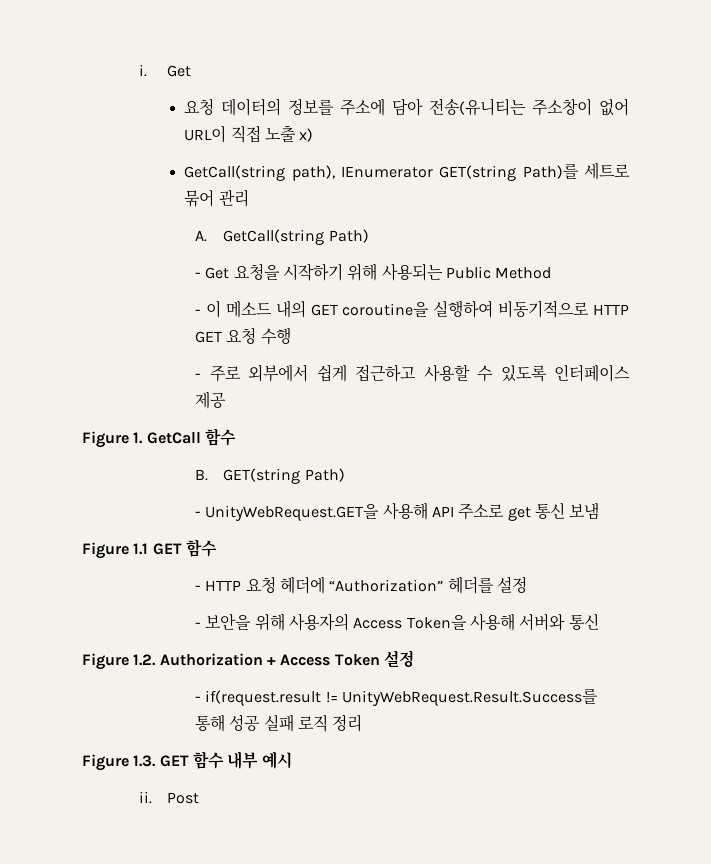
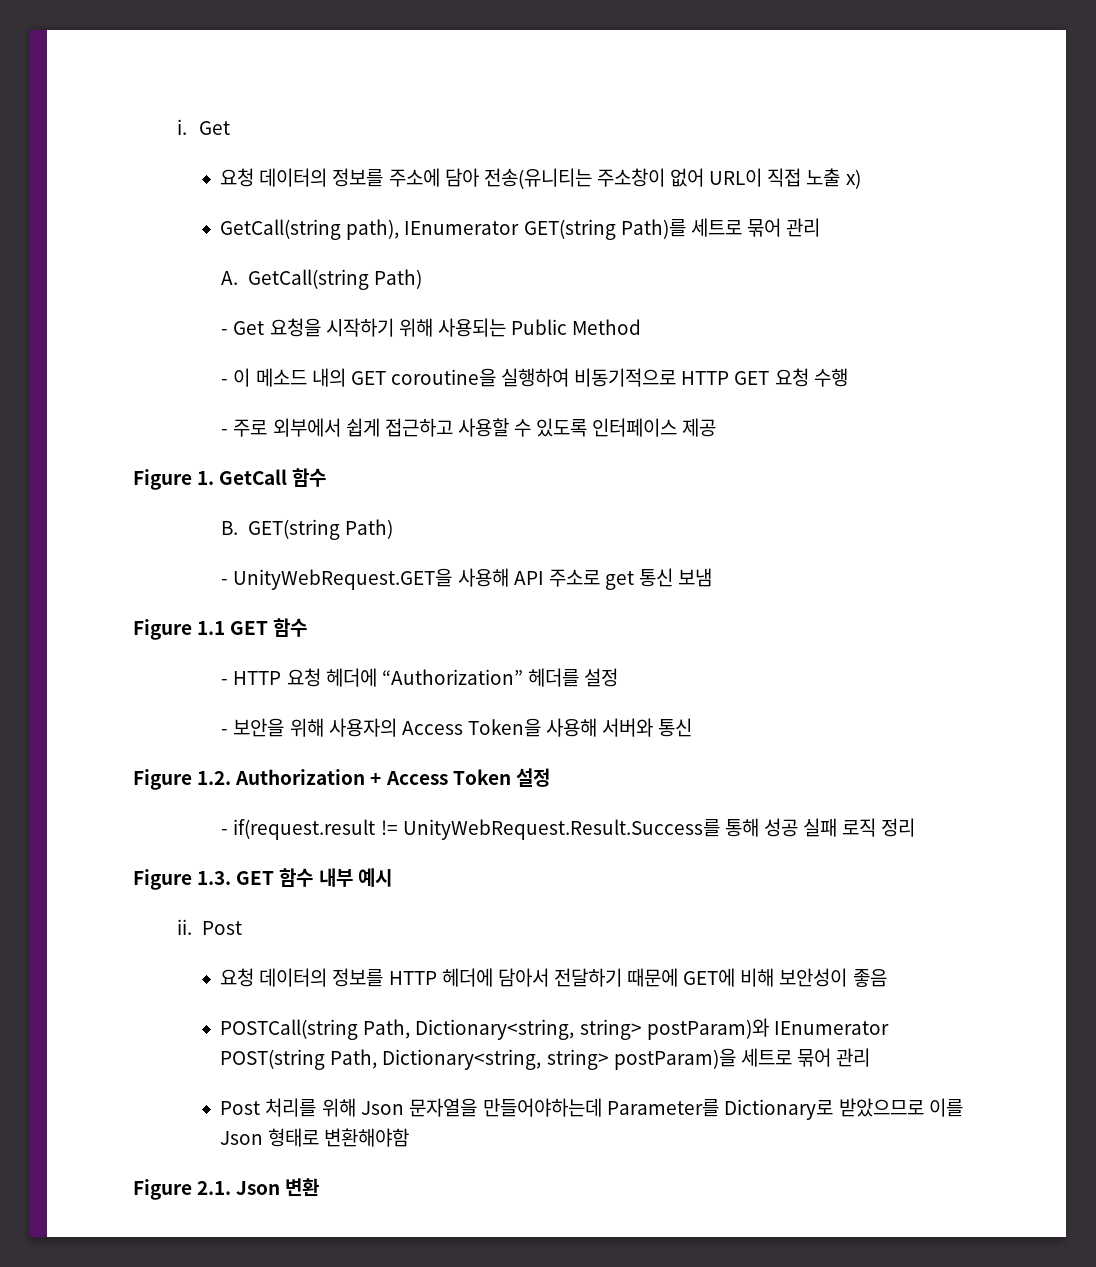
+ 요청 데이터의 정보를 HTTP 헤더에 담아서 전달하기 때문에 GET에 비해 보안성이 좋음
+ POSTCall(string Path, Dictionary<string, string> postParam)와 IEnumerator POST(string Path, Dictionary<string, string> postParam)을 세트로 묶어 관리
+ Post 처리를 위해 Json 문자열을 만들어야하는데 Parameter를 Dictionary로 받았으므로 이를 Json 형태로 변환해야함
+ Figure 2.1. Json 변환

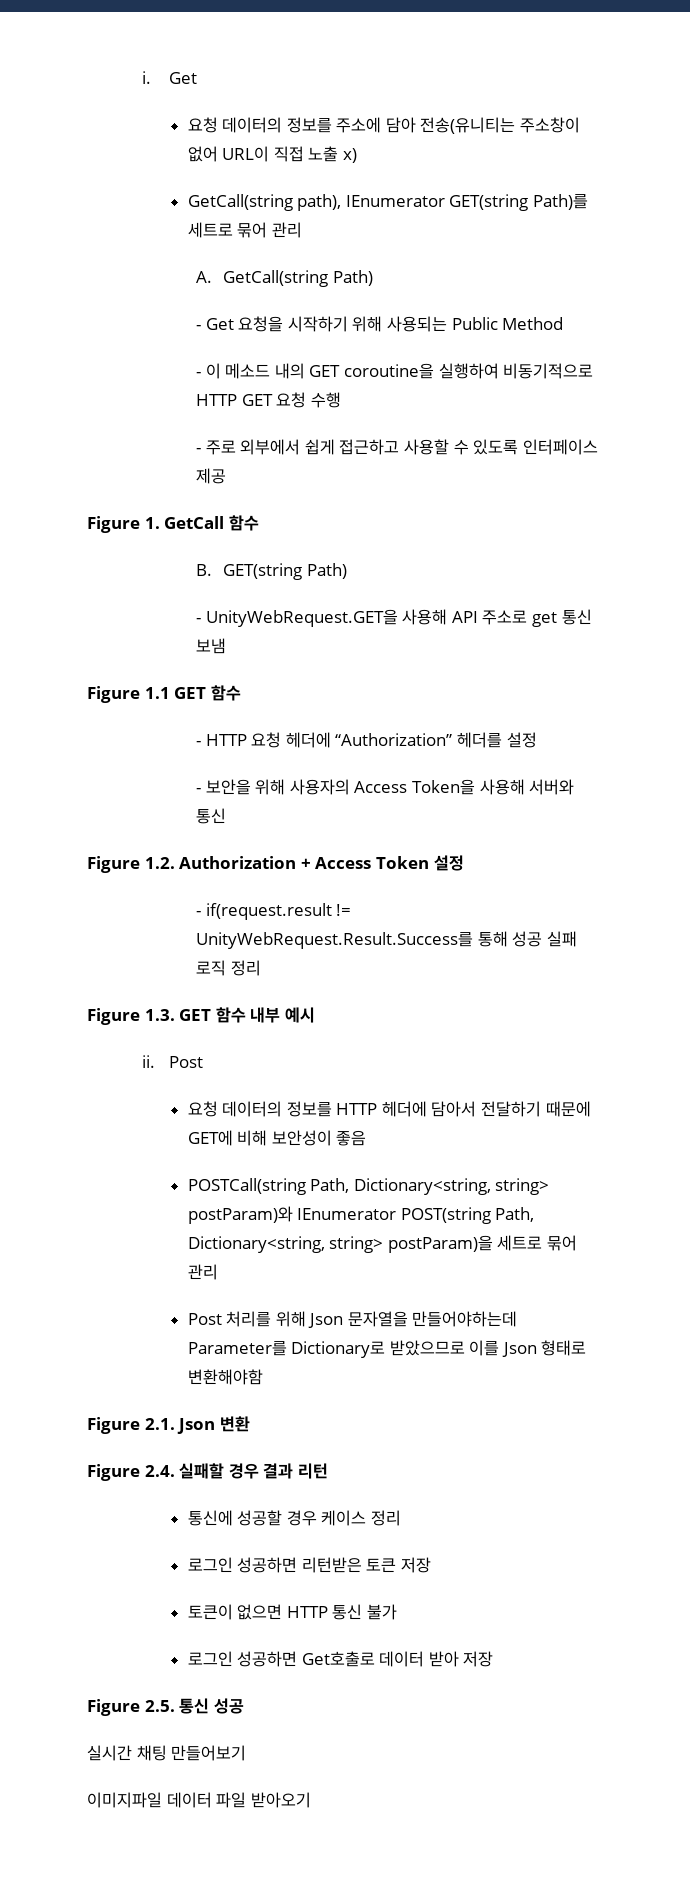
+ Figure 2.4. 실패할 경우 결과 리턴
+ 통신에 성공할 경우 케이스 정리
+ 로그인 성공하면 리턴받은 토큰 저장
+ 토큰이 없으면 HTTP 통신 불가
+ 로그인 성공하면 Get호출로 데이터 받아 저장
+ Figure 2.5. 통신 성공
+ 실시간 채팅 만들어보기
+ 이미지파일 데이터 파일 받아오기

